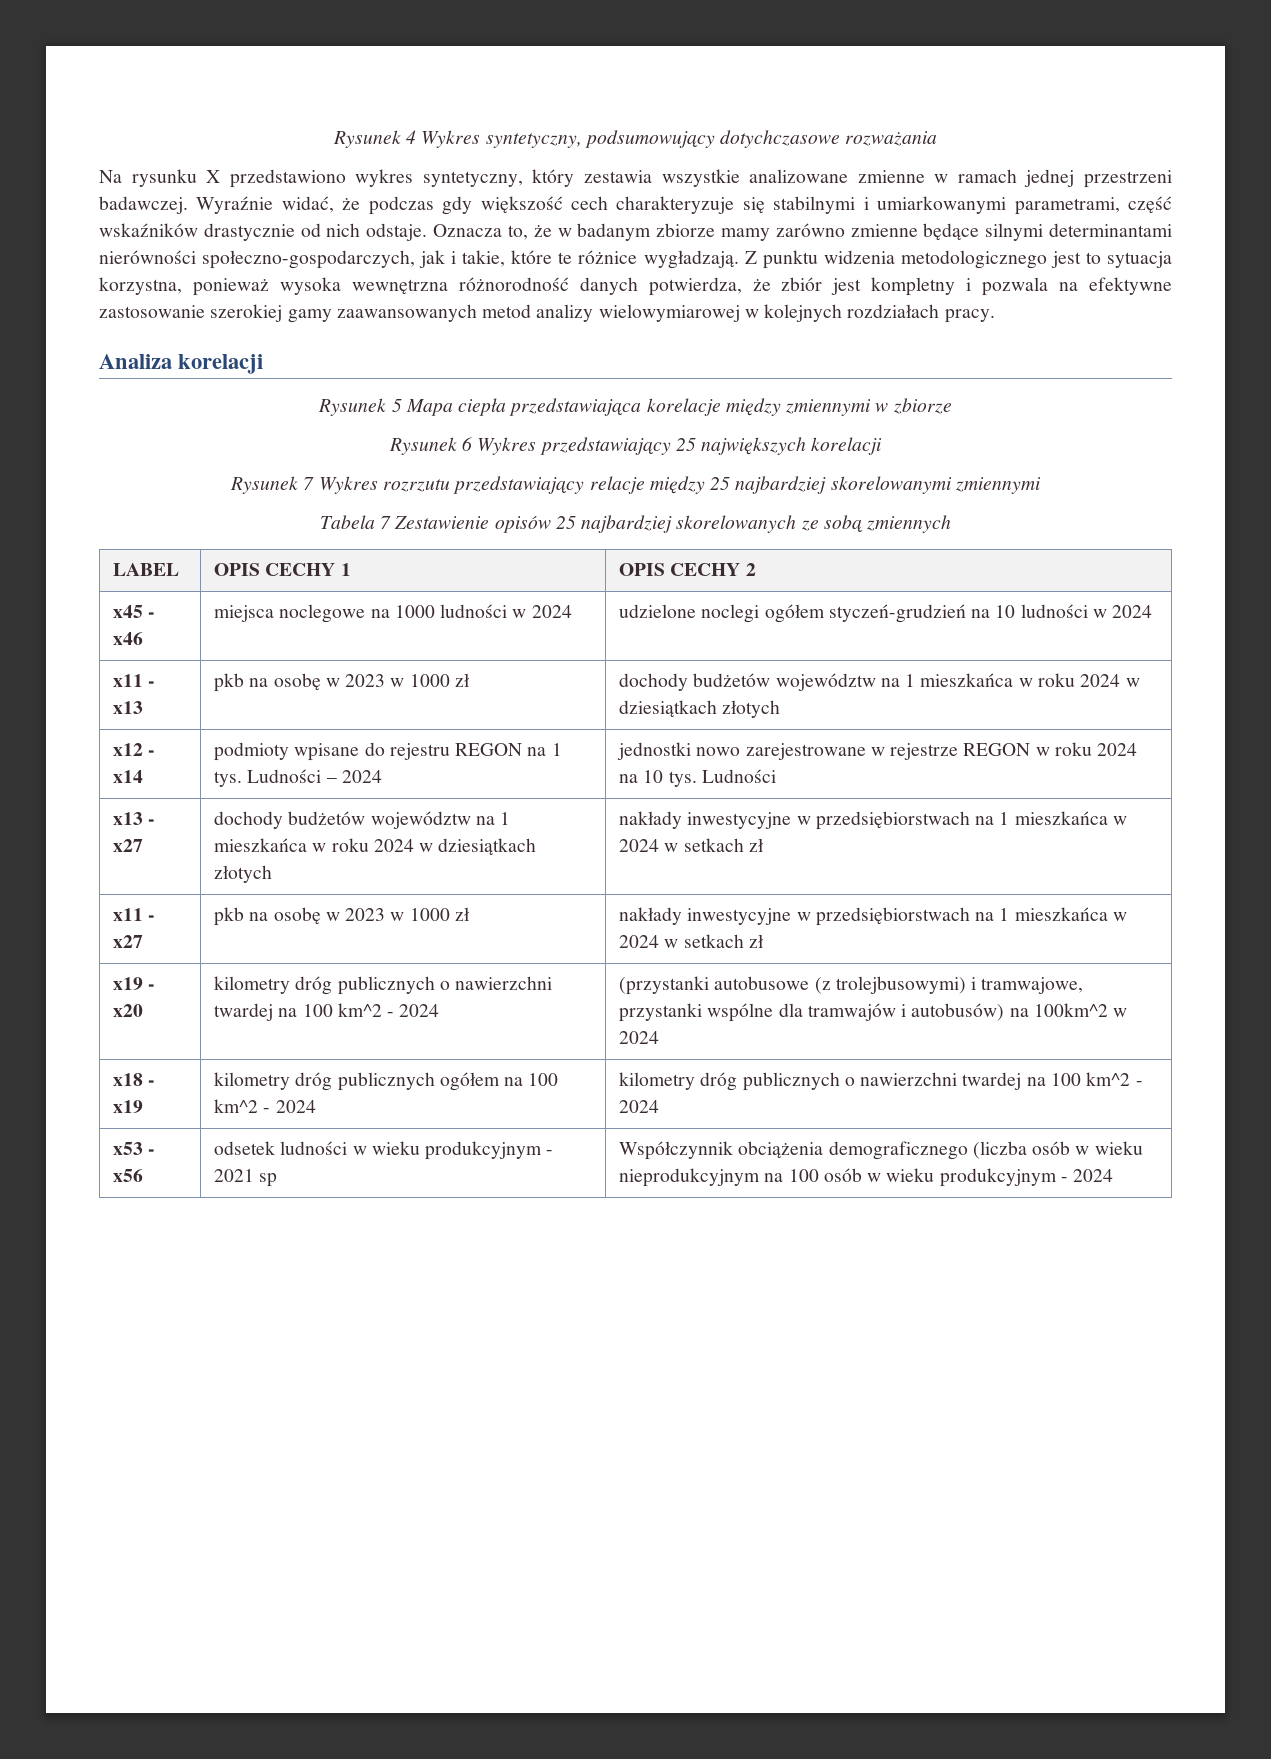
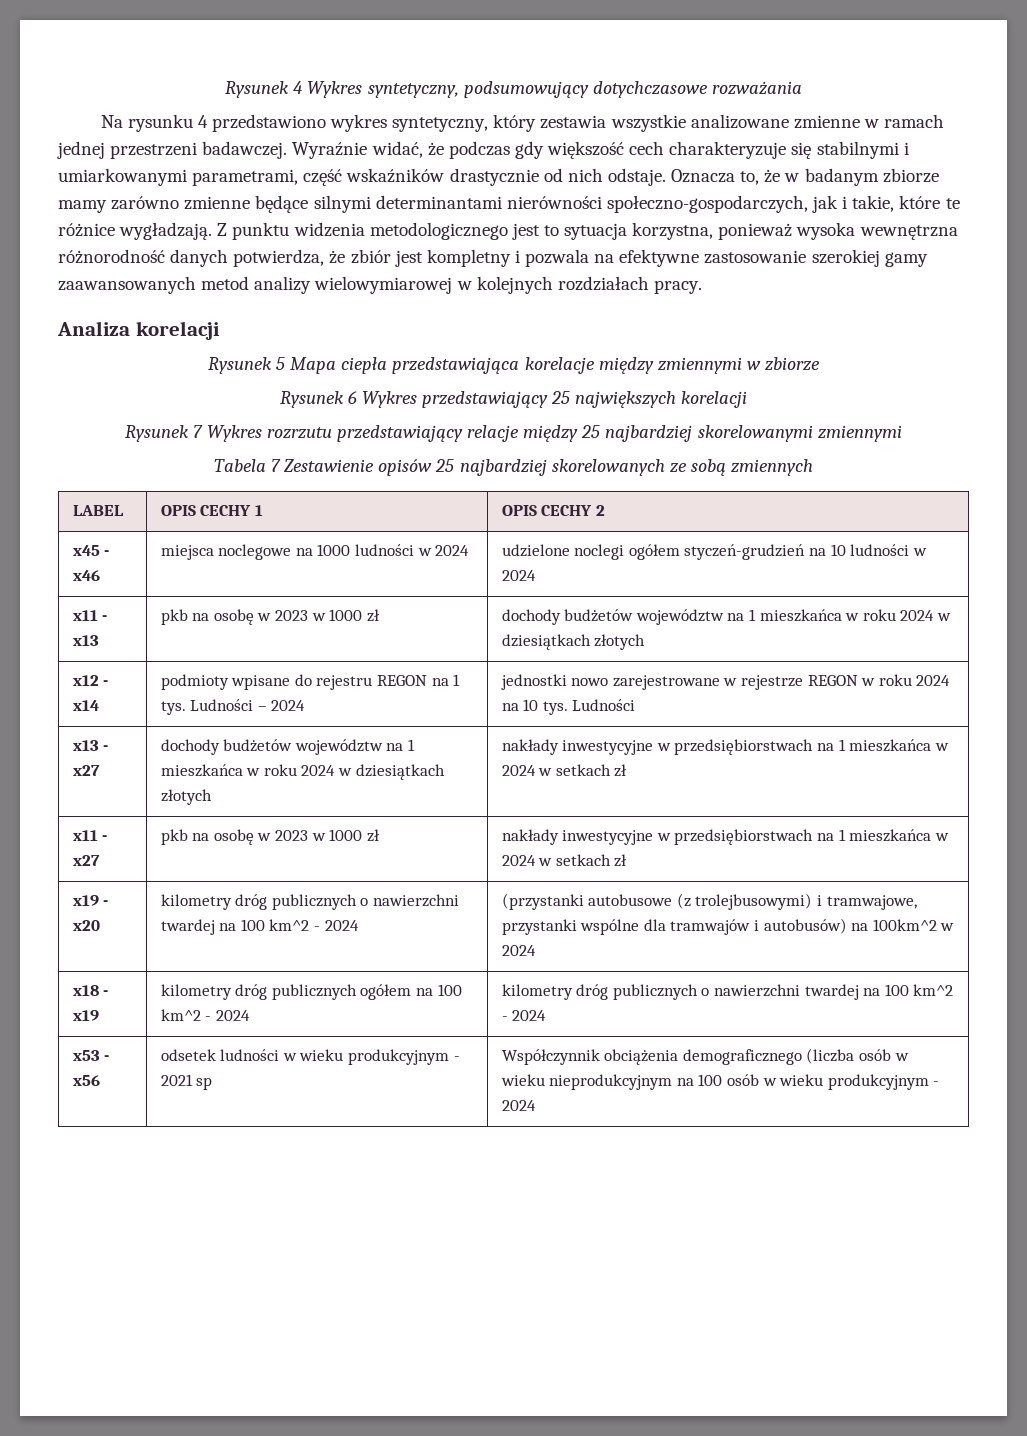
- Na rysunku X przedstawiono wykres syntetyczny, który zestawia wszystkie analizowane zmienne w ramach jednej przestrzeni badawczej.
+ Na rysunku 4 przedstawiono wykres syntetyczny, który zestawia wszystkie analizowane zmienne w ramach jednej przestrzeni badawczej.

